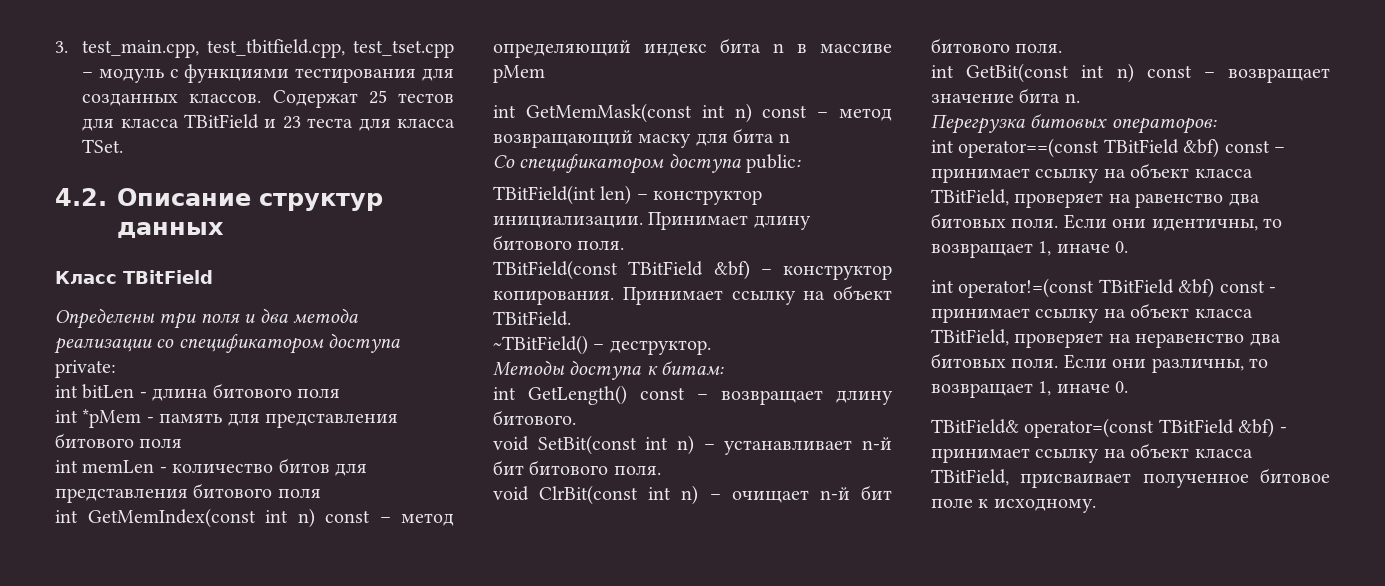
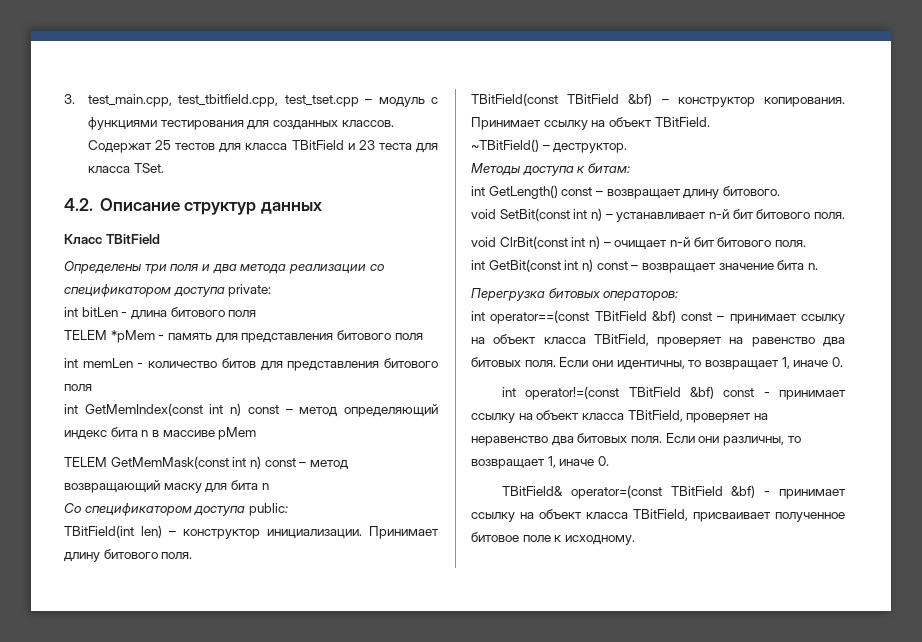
- int *pMem - память для представления битового поля
+ TELEM *pMem - память для представления битового поля
- int GetMemMask(const int n) const – метод возвращающий маску для бита n
+ TELEM GetMemMask(const int n) const – метод возвращающий маску для бита n

